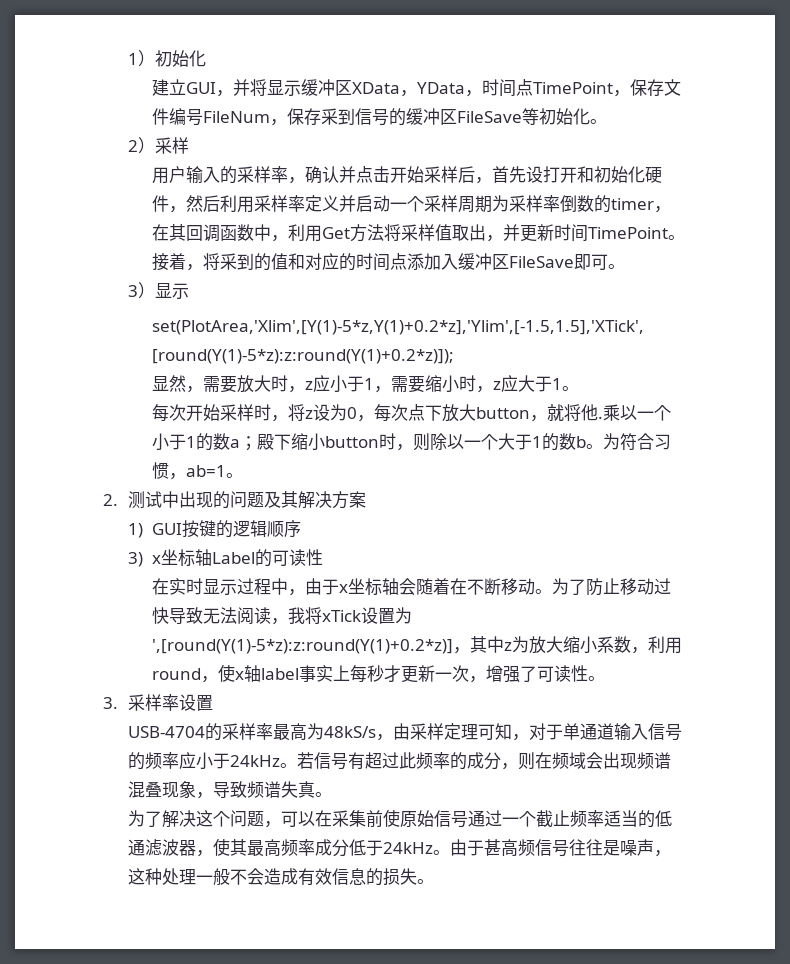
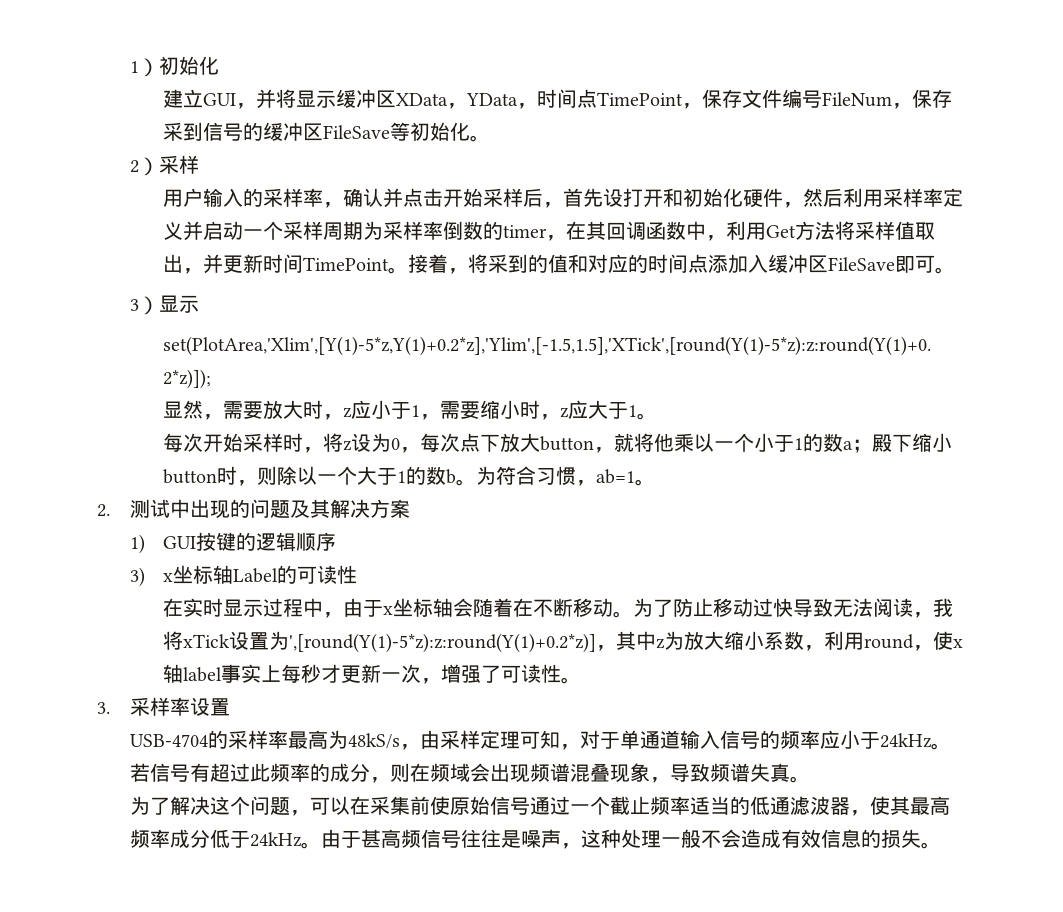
- 每次开始采样时，将z设为0，每次点下放大button，就将他.乘以一个小于1的数a；殿下缩小button时，则除以一个大于1的数b。
+ 每次开始采样时，将z设为0，每次点下放大button，就将他乘以一个小于1的数a；殿下缩小button时，则除以一个大于1的数b。

